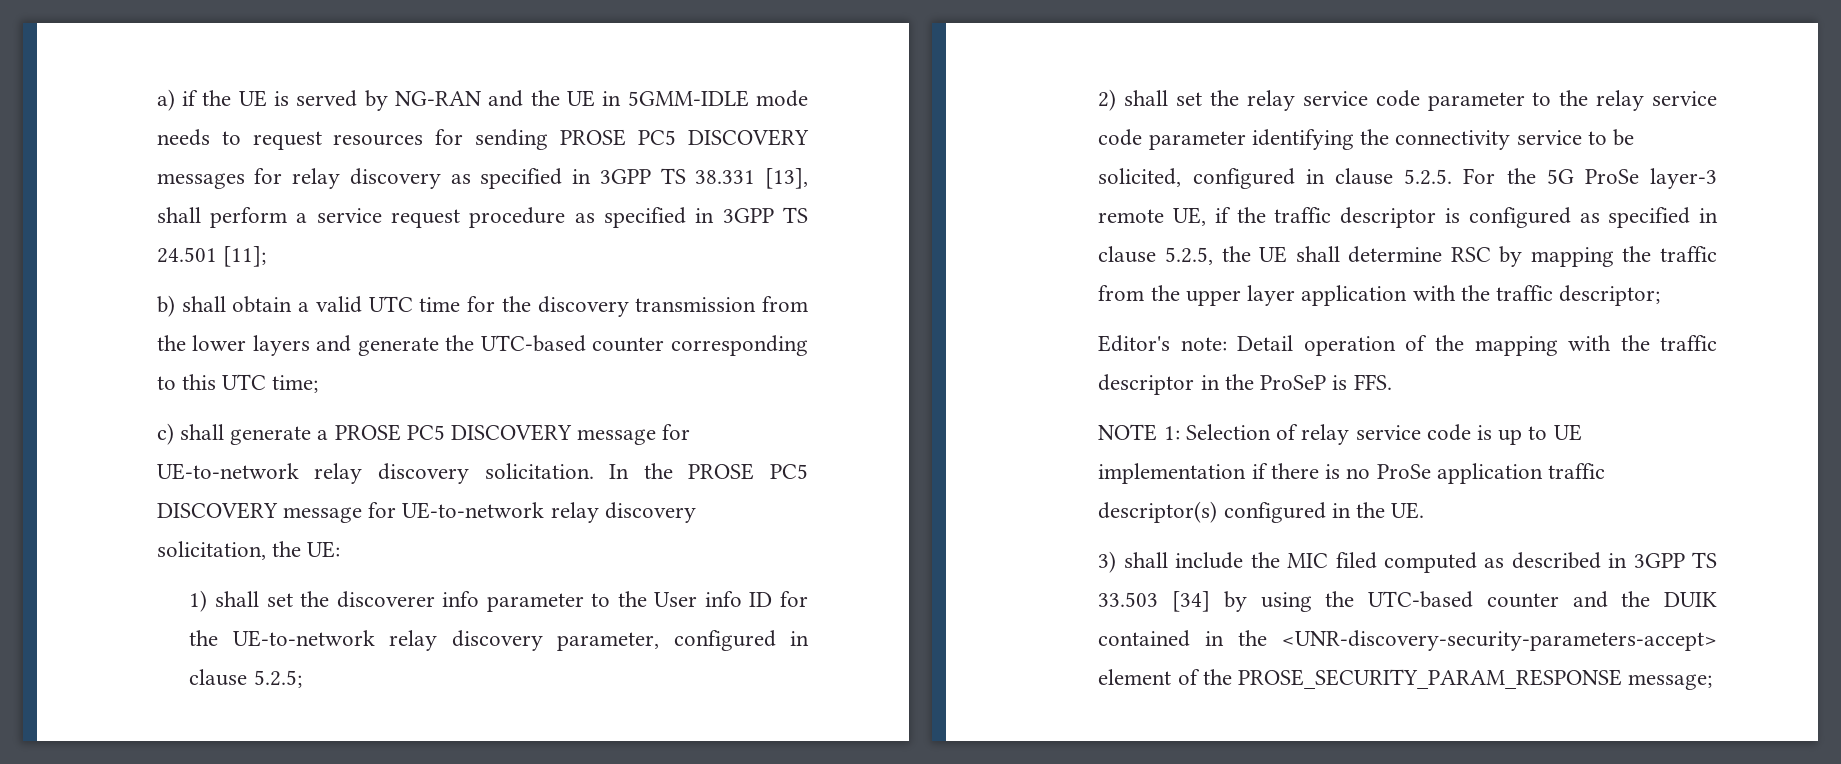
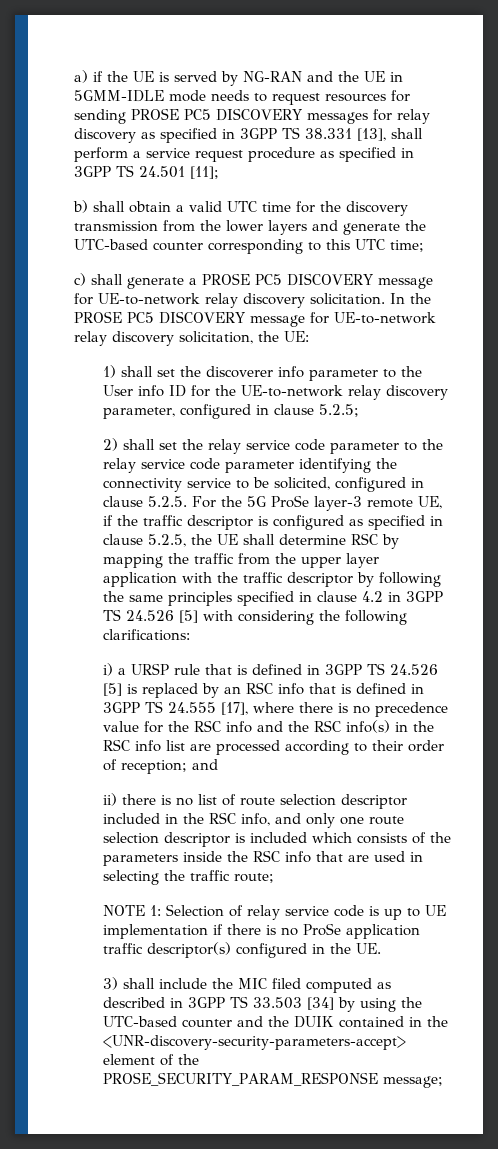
- 2) shall set the relay service code parameter to the relay service code parameter identifying the connectivity service to be solicited, configured in clause 5.2.5. For the 5G ProSe layer-3 remote UE, if the traffic descriptor is configured as specified in clause 5.2.5, the UE shall determine RSC by mapping the traffic from the upper layer application with the traffic descriptor;
- Editor's note: Detail operation of the mapping with the traffic descriptor in the ProSeP is FFS.
+ 2) shall set the relay service code parameter to the relay service code parameter identifying the connectivity service to be solicited, configured in clause 5.2.5. For the 5G ProSe layer-3 remote UE, if the traffic descriptor is configured as specified in clause 5.2.5, the UE shall determine RSC by mapping the traffic from the upper layer application with the traffic descriptor by following the same principles specified in clause 4.2 in 3GPP TS 24.526 [5] with considering the following clarifications:
+ i) a URSP rule that is defined in 3GPP TS 24.526 [5] is replaced by an RSC info that is defined in 3GPP TS 24.555 [17], where there is no precedence value for the RSC info and the RSC info(s) in the RSC info list are processed according to their order of reception; and
+ ii) there is no list of route selection descriptor included in the RSC info, and only one route selection descriptor is included which consists of the parameters inside the RSC info that are used in selecting the traffic route;

